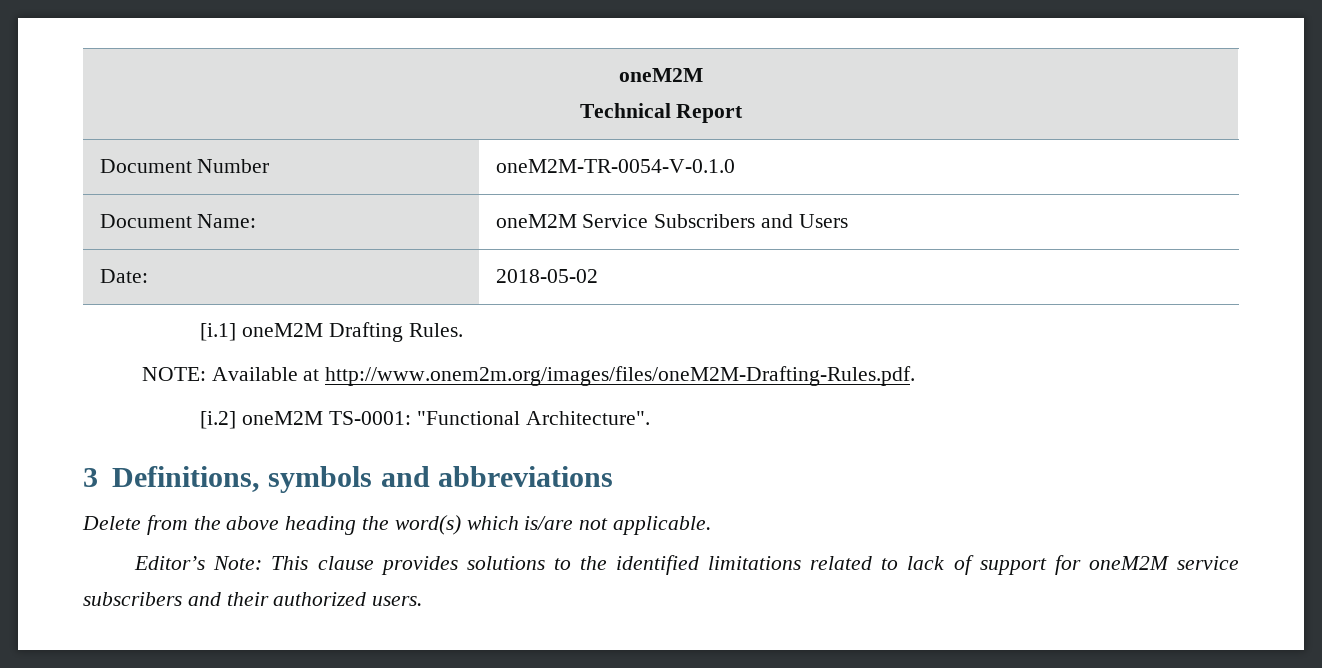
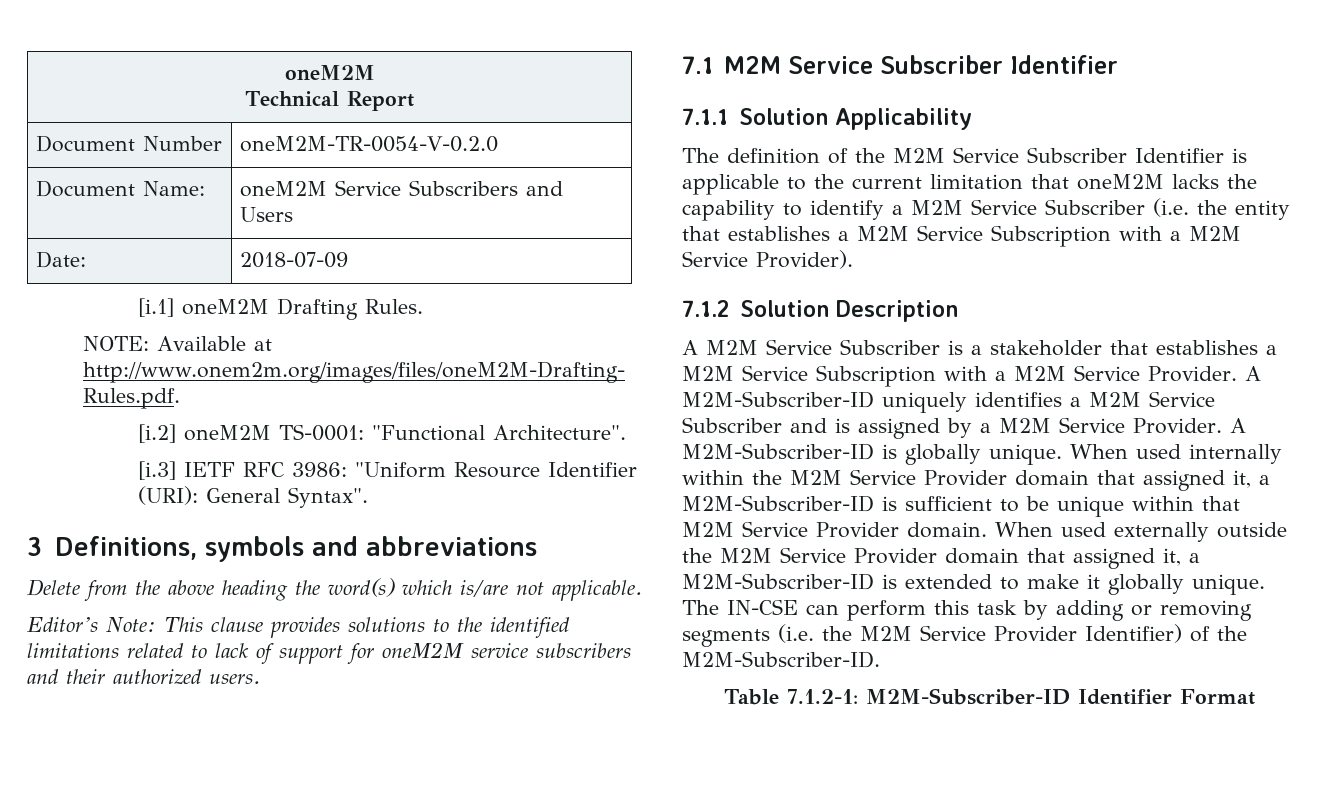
- Document Number | oneM2M-TR-0054-V-0.1.0
+ Document Number | oneM2M-TR-0054-V-0.2.0
- Date: | 2018-05-02
+ Date: | 2018-07-09
+ [i.3] IETF RFC 3986: "Uniform Resource Identifier (URI): General Syntax".
+ 7.1 M2M Service Subscriber Identifier
+ 7.1.1 Solution Applicability
+ The definition of the M2M Service Subscriber Identifier is applicable to the current limitation that oneM2M lacks the capability to identify a M2M Service Subscriber (i.e. the entity that establishes a M2M Service Subscription with a M2M Service Provider).
+ 7.1.2 Solution Description
+ A M2M Service Subscriber is a stakeholder that establishes a M2M Service Subscription with a M2M Service Provider. A M2M-Subscriber-ID uniquely identifies a M2M Service Subscriber and is assigned by a M2M Service Provider. A M2M-Subscriber-ID is globally unique. When used internally within the M2M Service Provider domain that assigned it, a M2M-Subscriber-ID is sufficient to be unique within that M2M Service Provider domain. When used externally outside the M2M Service Provider domain that assigned it, a M2M-Subscriber-ID is extended to make it globally unique. The IN-CSE can perform this task by adding or removing segments (i.e. the M2M Service Provider Identifier) of the M2M-Subscriber-ID.
+ Table 7.1.2-1: M2M-Subscriber-ID Identifier Format

